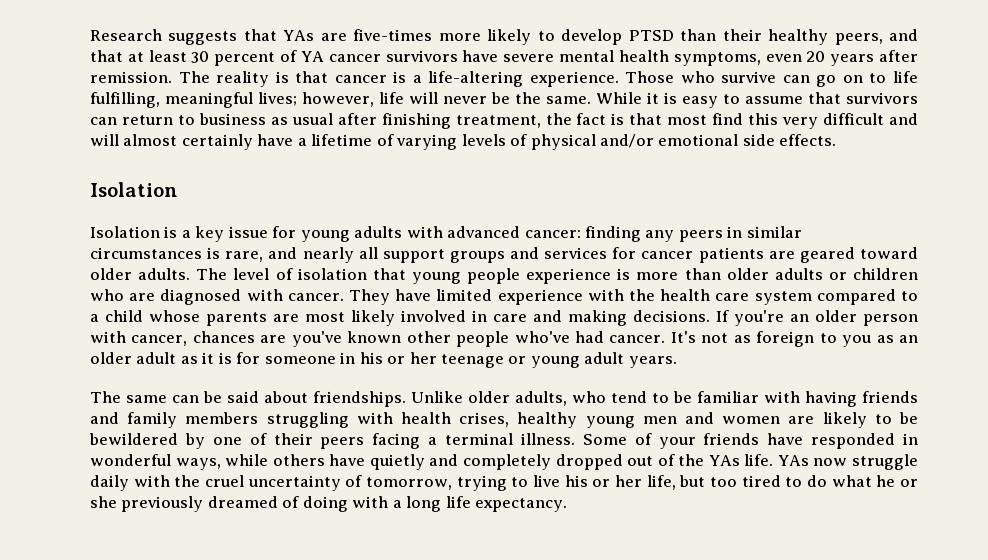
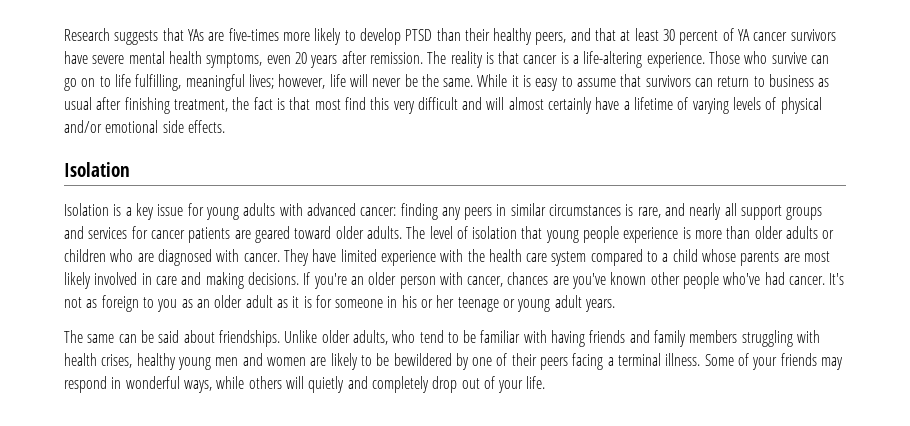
- Some of your friends have responded in wonderful ways, while others have quietly and completely dropped out of the YAs life. YAs now struggle daily with the cruel uncertainty of tomorrow, trying to live his or her life, but too tired to do what he or she previously dreamed of doing with a long life expectancy.
+ Some of your friends may respond in wonderful ways, while others will quietly and completely drop out of your life.

